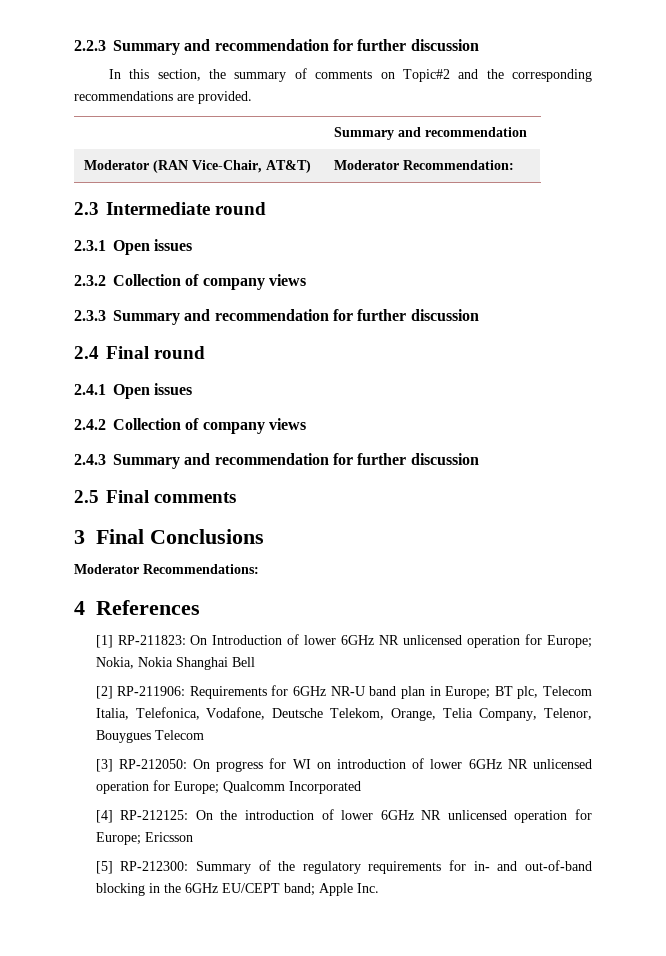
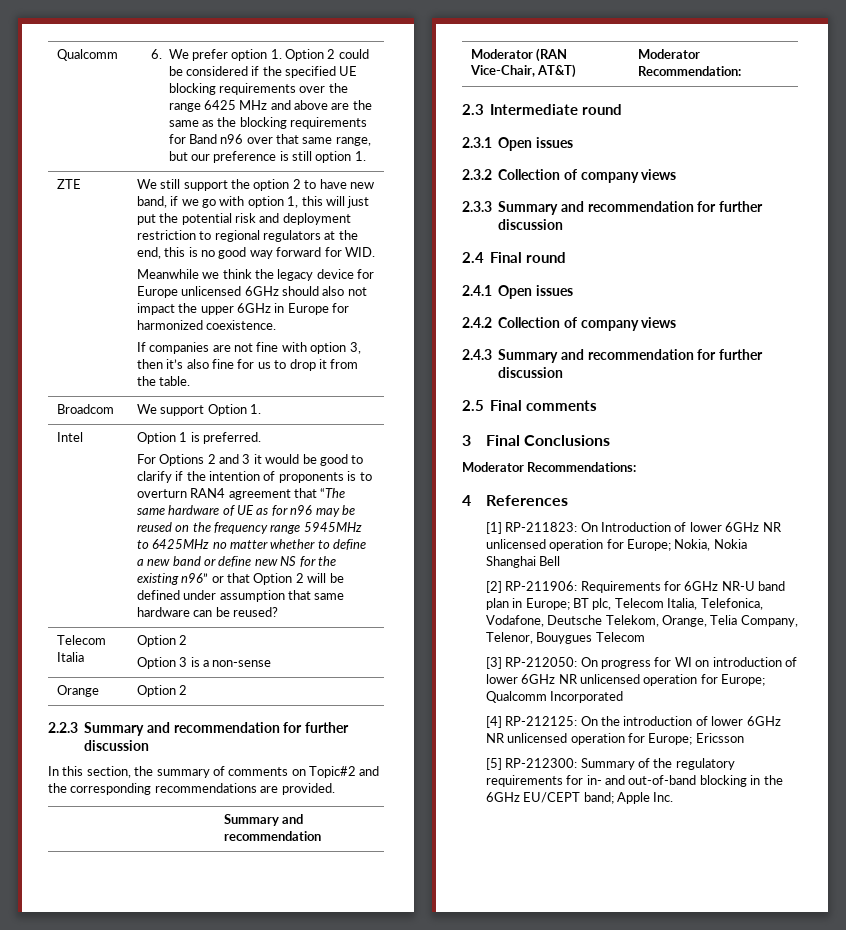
+ Qualcomm | 6. We prefer option 1. Option 2 could be considered if the specified UE blocking requirements over the range 6425 MHz and above are the same as the blocking requirements for Band n96 over that same range, but our preference is still option 1.
+ ZTE | We still support the option 2 to have new band, if we go with option 1, this will just put the potential risk and deployment restriction to regional regulators at the end, this is no good way forward for WID.
+ Meanwhile we think the legacy device for Europe unlicensed 6GHz should also not impact the upper 6GHz in Europe for harmonized coexistence.
+ If companies are not fine with option 3, then it’s also fine for us to drop it from the table.
+ Broadcom | We support Option 1.
+ Intel | Option 1 is preferred.
+ For Options 2 and 3 it would be good to clarify if the intention of proponents is to overturn RAN4 agreement that “The same hardware of UE as for n96 may be reused on the frequency range 5945MHz to 6425MHz no matter whether to define a new band or define new NS for the existing n96” or that Option 2 will be defined under assumption that same hardware can be reused?
+ Telecom Italia | Option 2
+ Option 3 is a non-sense
+ Orange | Option 2

